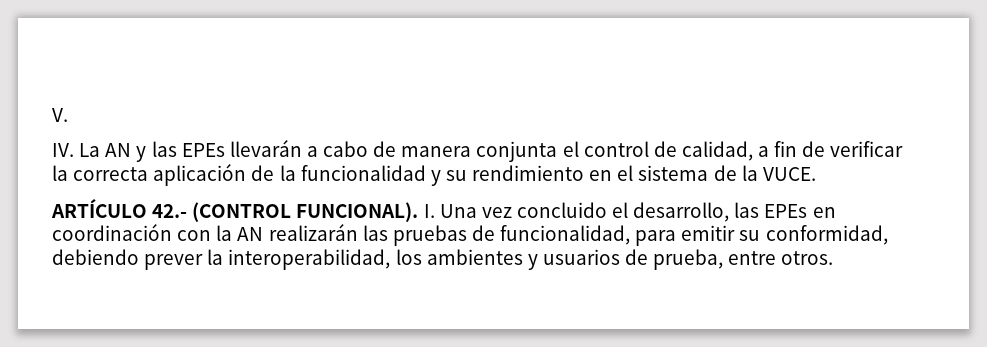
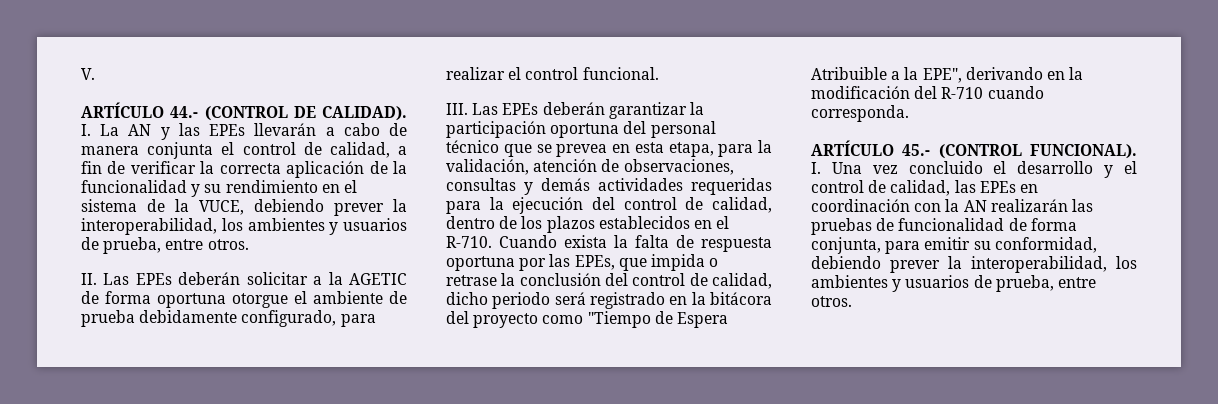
- IV. La AN y las EPEs llevarán a cabo de manera conjunta el control de calidad, a fin de verificar la correcta aplicación de la funcionalidad y su rendimiento en el sistema de la VUCE.
- ARTÍCULO 42.- (CONTROL FUNCIONAL).
+ ARTÍCULO 44.- (CONTROL DE CALIDAD). I. La AN y las EPEs llevarán a cabo de manera conjunta el control de calidad, a fin de verificar la correcta aplicación de la funcionalidad y su rendimiento en el sistema de la VUCE, debiendo prever la interoperabilidad, los ambientes y usuarios de prueba, entre otros.
+ II. Las EPEs deberán solicitar a la AGETIC de forma oportuna otorgue el ambiente de prueba debidamente configurado, para realizar el control funcional.
+ III. Las EPEs deberán garantizar la participación oportuna del personal técnico que se prevea en esta etapa, para la validación, atención de observaciones, consultas y demás actividades requeridas para la ejecución del control de calidad, dentro de los plazos establecidos en el R-710. Cuando exista la falta de respuesta oportuna por las EPEs, que impida o retrase la conclusión del control de calidad, dicho periodo será registrado en la bitácora del proyecto como "Tiempo de Espera Atribuible a la EPE", derivando en la modificación del R-710 cuando corresponda.
+ ARTÍCULO 45.- (CONTROL FUNCIONAL).
- I. Una vez concluido el desarrollo, las EPEs en coordinación con la AN realizarán las pruebas de funcionalidad, para emitir su conformidad, debiendo prever la interoperabilidad, los ambientes y usuarios de prueba, entre otros.
+ I. Una vez concluido el desarrollo y el control de calidad, las EPEs en coordinación con la AN realizarán las pruebas de funcionalidad de forma conjunta, para emitir su conformidad, debiendo prever la interoperabilidad, los ambientes y usuarios de prueba, entre otros.

